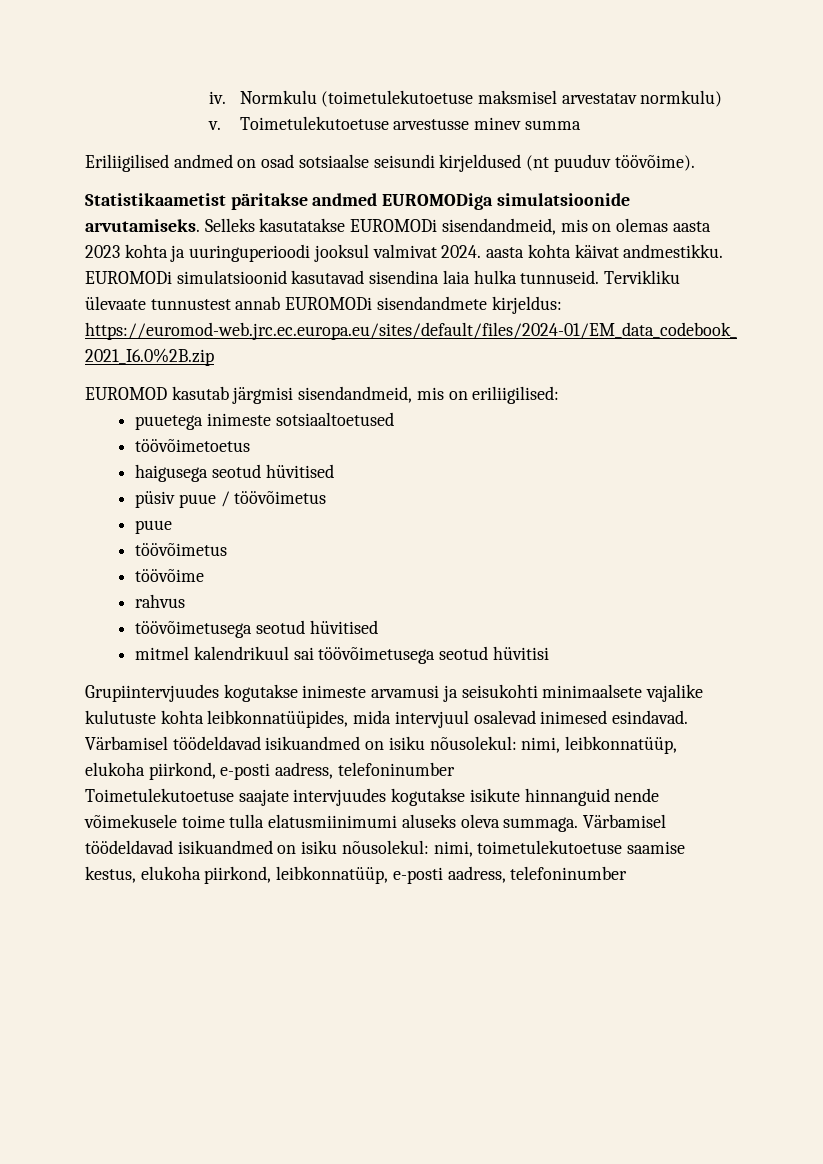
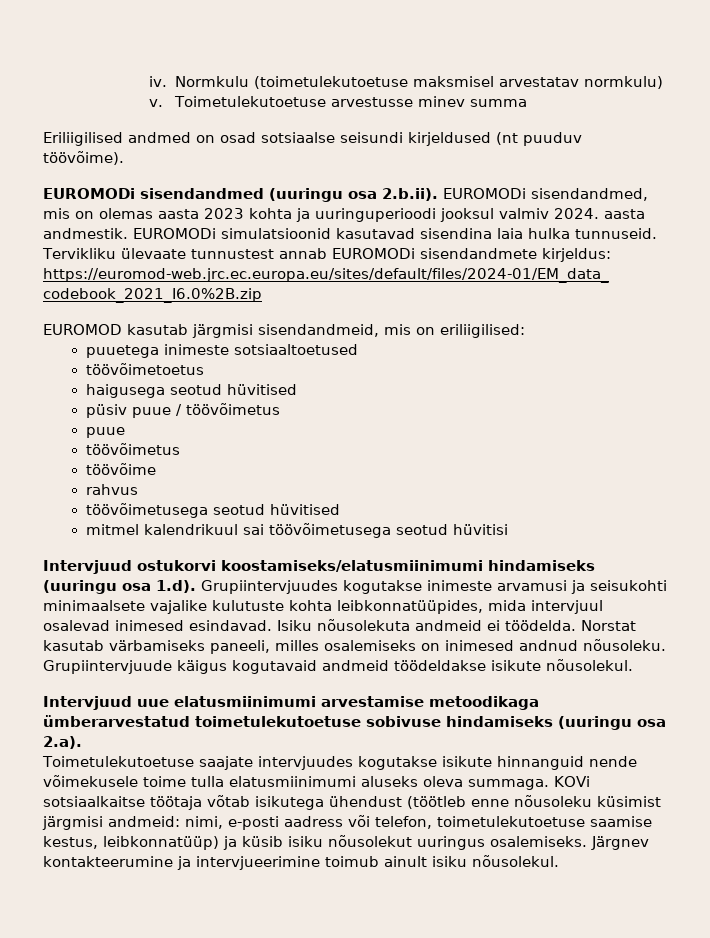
- Statistikaametist päritakse andmed EUROMODiga simulatsioonide arvutamiseks. Selleks kasutatakse EUROMODi sisendandmeid, mis on olemas aasta 2023 kohta ja uuringuperioodi jooksul valmivat 2024. aasta kohta käivat andmestikku.
+ EUROMODi sisendandmed (uuringu osa 2.b.ii). EUROMODi sisendandmed, mis on olemas aasta 2023 kohta ja uuringuperioodi jooksul valmiv 2024. aasta andmestik.
- Grupiintervjuudes kogutakse inimeste arvamusi ja seisukohti minimaalsete vajalike kulutuste kohta leibkonnatüüpides, mida intervjuul osalevad inimesed esindavad.
+ Intervjuud ostukorvi koostamiseks/elatusmiinimumi hindamiseks (uuringu osa 1.d). Grupiintervjuudes kogutakse inimeste arvamusi ja seisukohti minimaalsete vajalike kulutuste kohta leibkonnatüüpides, mida intervjuul osalevad inimesed esindavad.
- Värbamisel töödeldavad isikuandmed on isiku nõusolekul: nimi, leibkonnatüüp, elukoha piirkond, e-posti aadress, telefoninumber
+ Isiku nõusolekuta andmeid ei töödelda. Norstat kasutab värbamiseks paneeli, milles osalemiseks on inimesed andnud nõusoleku. Grupiintervjuude käigus kogutavaid andmeid töödeldakse isikute nõusolekul.
+ Intervjuud uue elatusmiinimumi arvestamise metoodikaga ümberarvestatud toimetulekutoetuse sobivuse hindamiseks (uuringu osa 2.a).
- Värbamisel töödeldavad isikuandmed on isiku nõusolekul: nimi, toimetulekutoetuse saamise kestus, elukoha piirkond, leibkonnatüüp, e-posti aadress, telefoninumber
+ KOVi sotsiaalkaitse töötaja võtab isikutega ühendust (töötleb enne nõusoleku küsimist järgmisi andmeid: nimi, e-posti aadress või telefon, toimetulekutoetuse saamise kestus, leibkonnatüüp) ja küsib isiku nõusolekut uuringus osalemiseks. Järgnev kontakteerumine ja intervjueerimine toimub ainult isiku nõusolekul.

